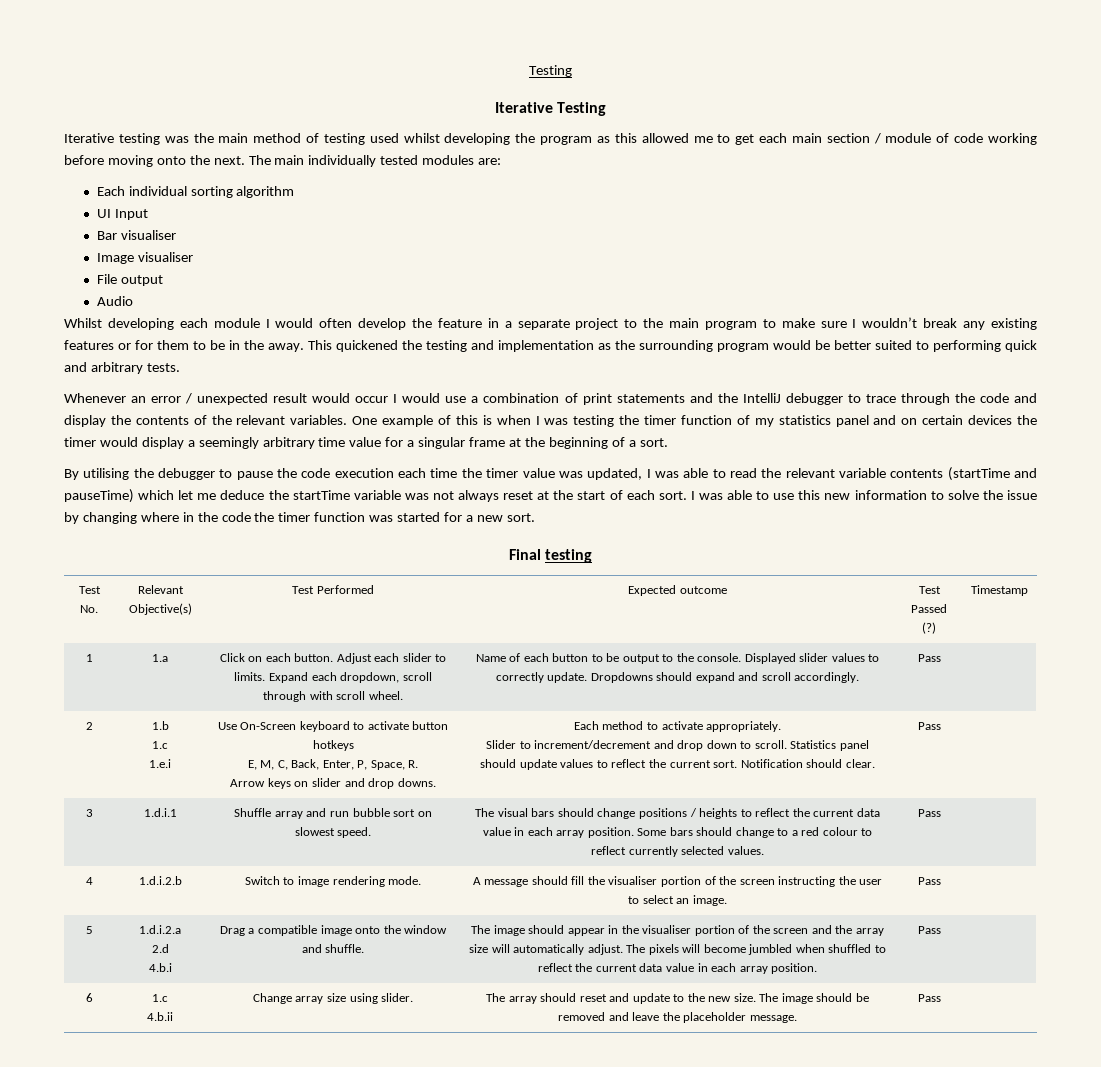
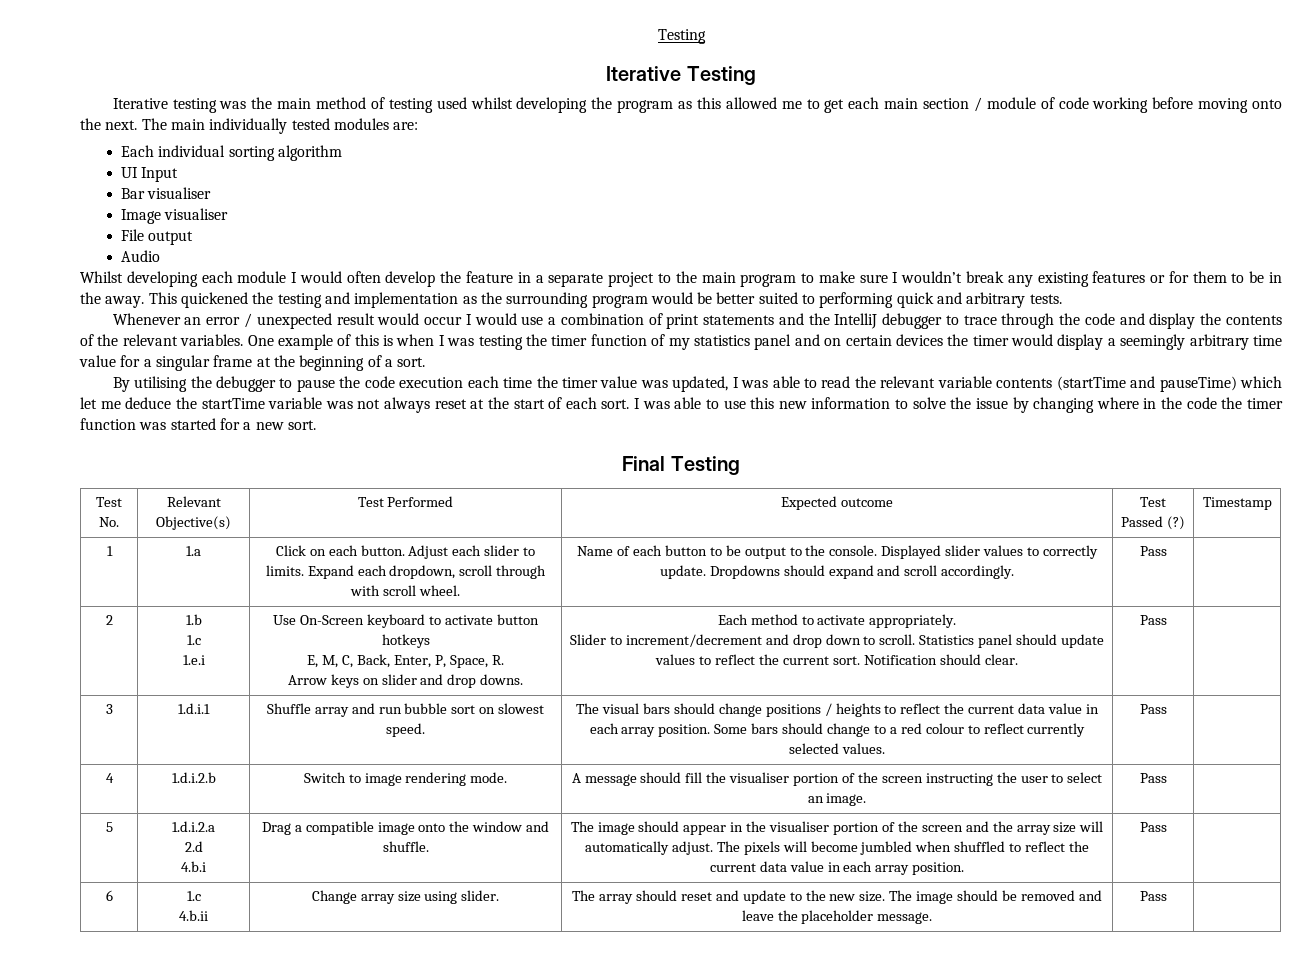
- Final testing
+ Final Testing

